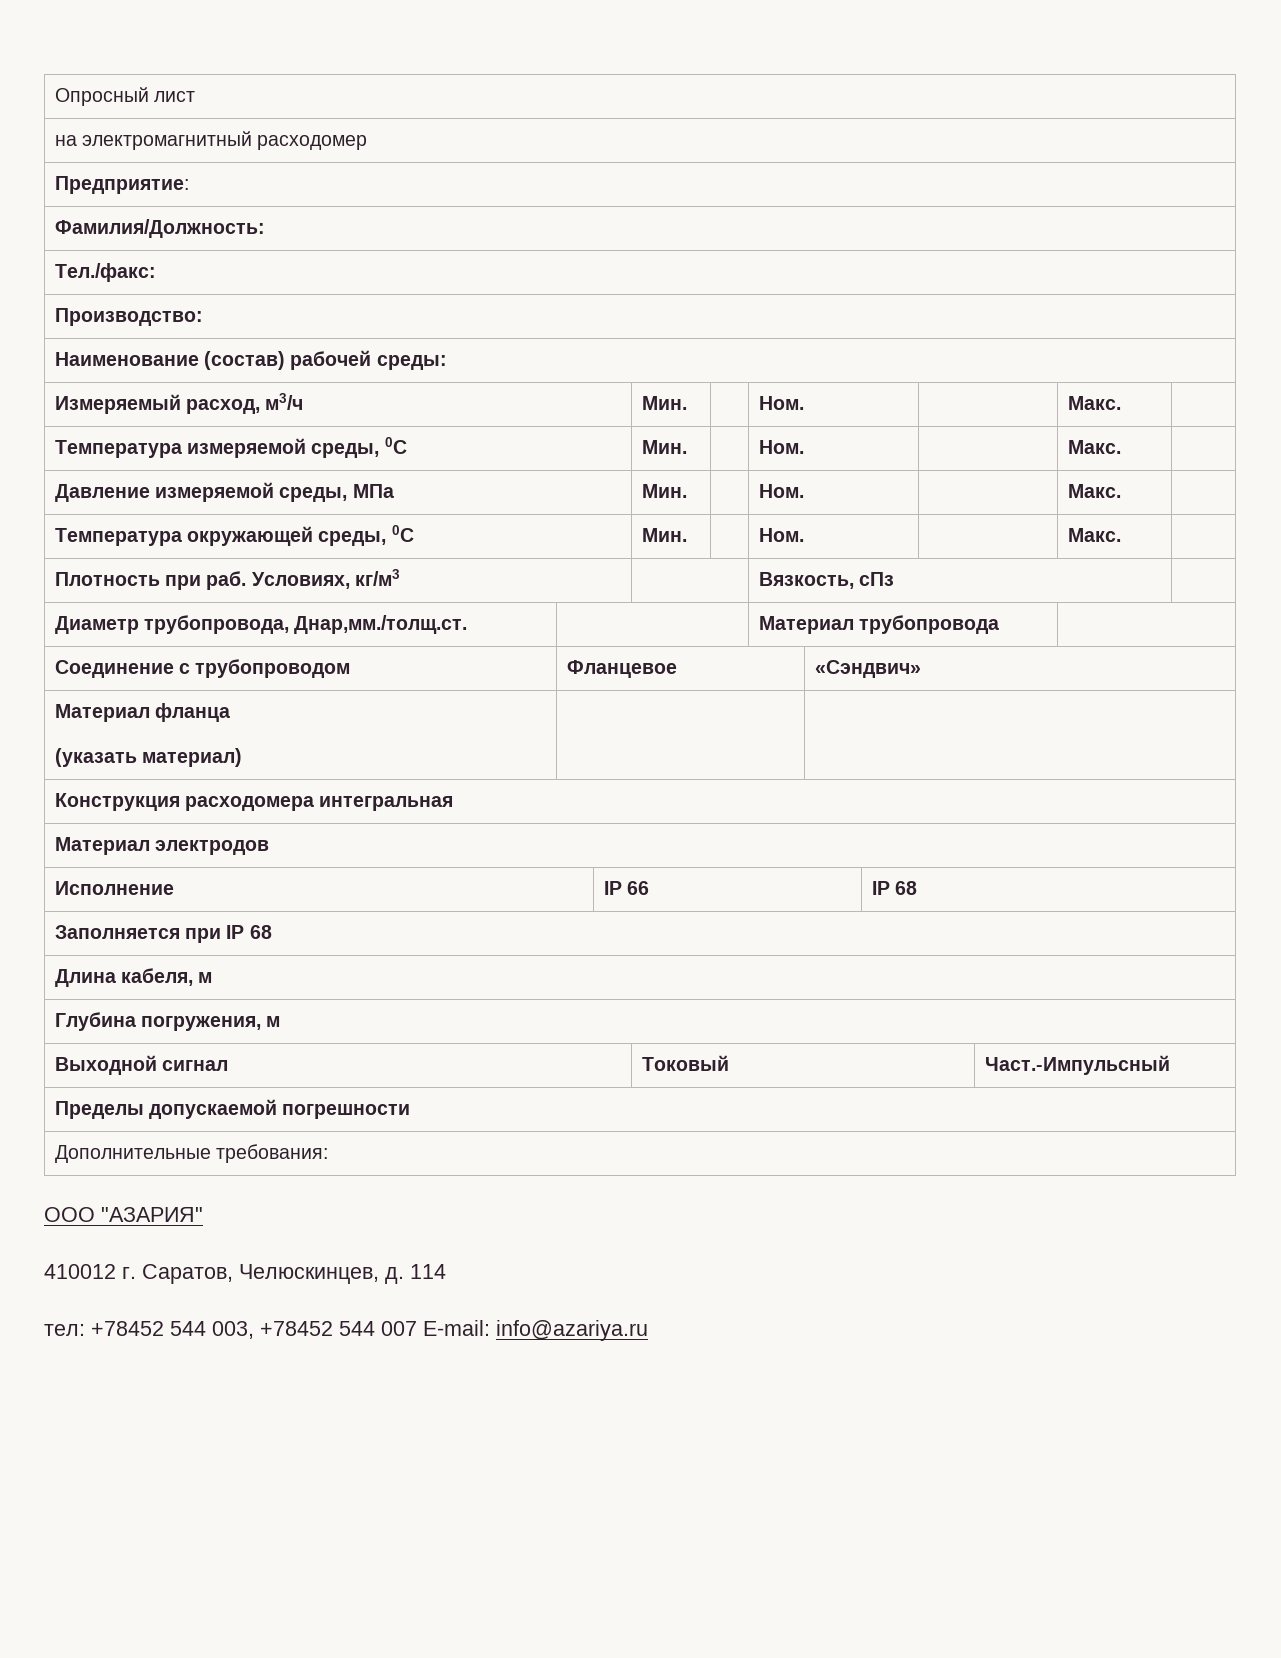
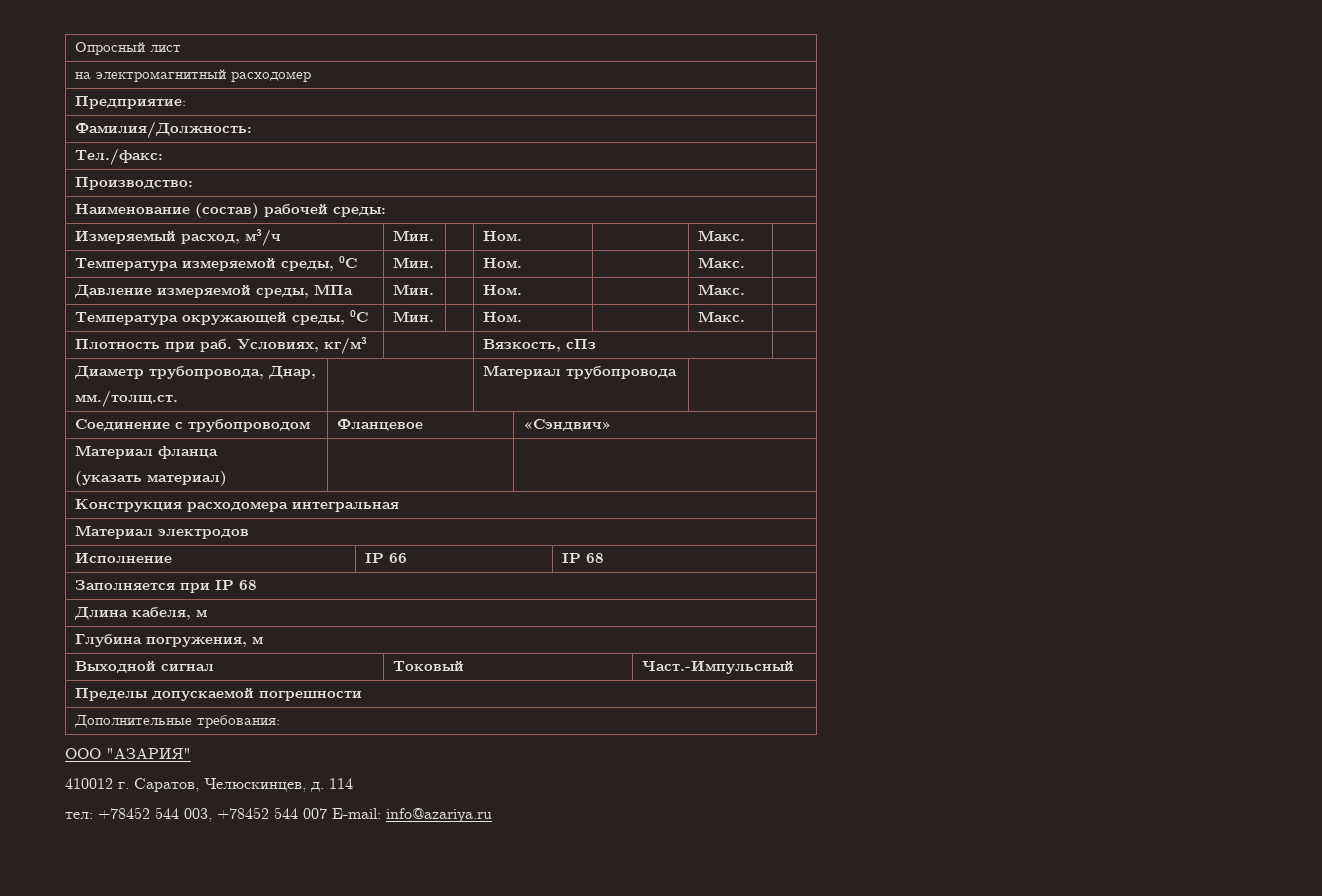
- Диаметр трубопровода, Днар,мм./толщ.ст. | | Материал трубопровода |
+ Диаметр трубопровода, Днар,
+ мм./толщ.ст. | | Материал трубопровода |

